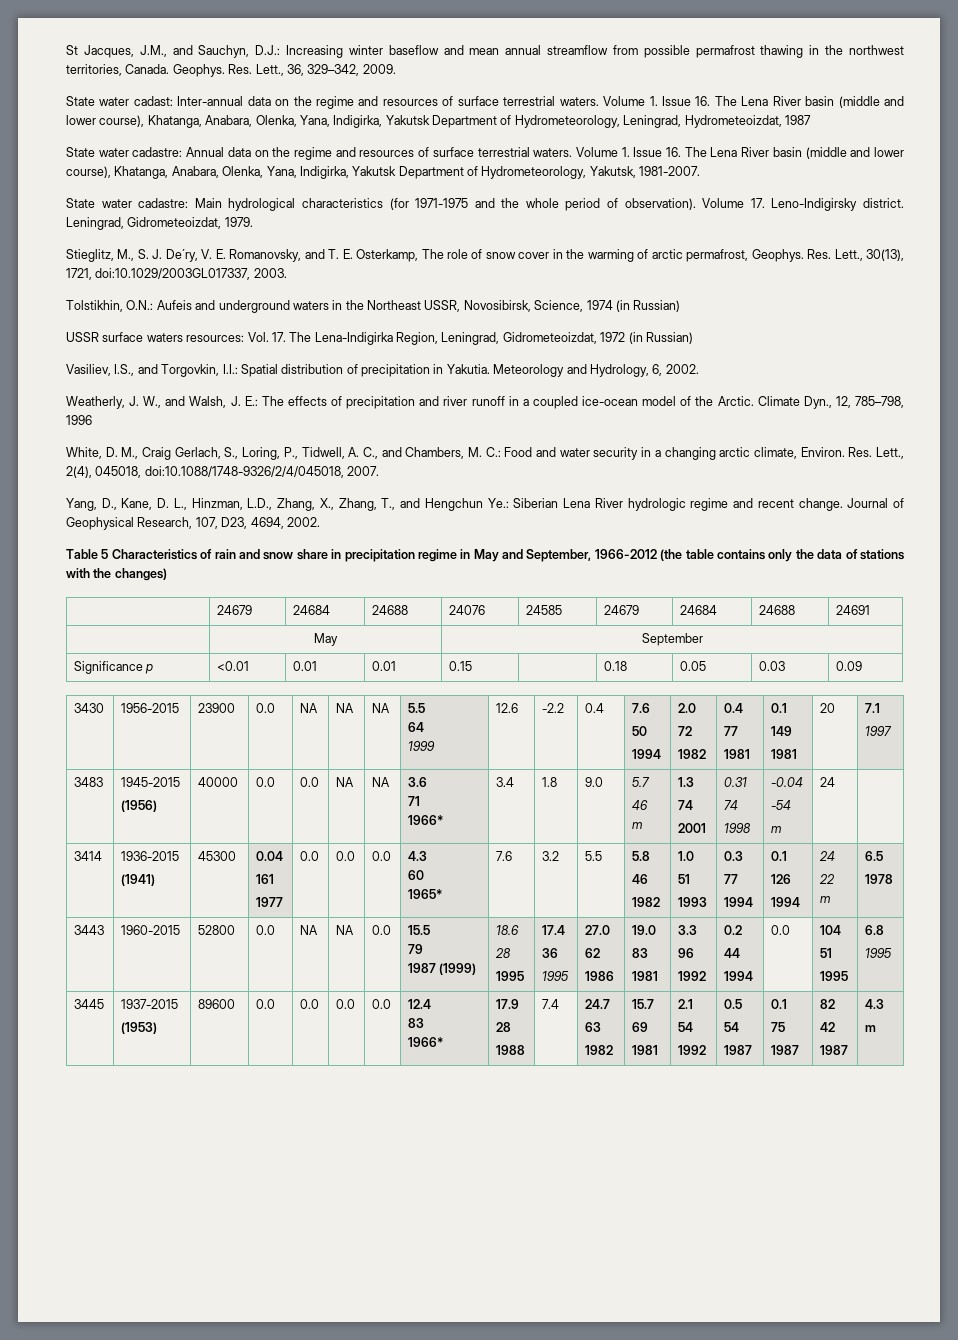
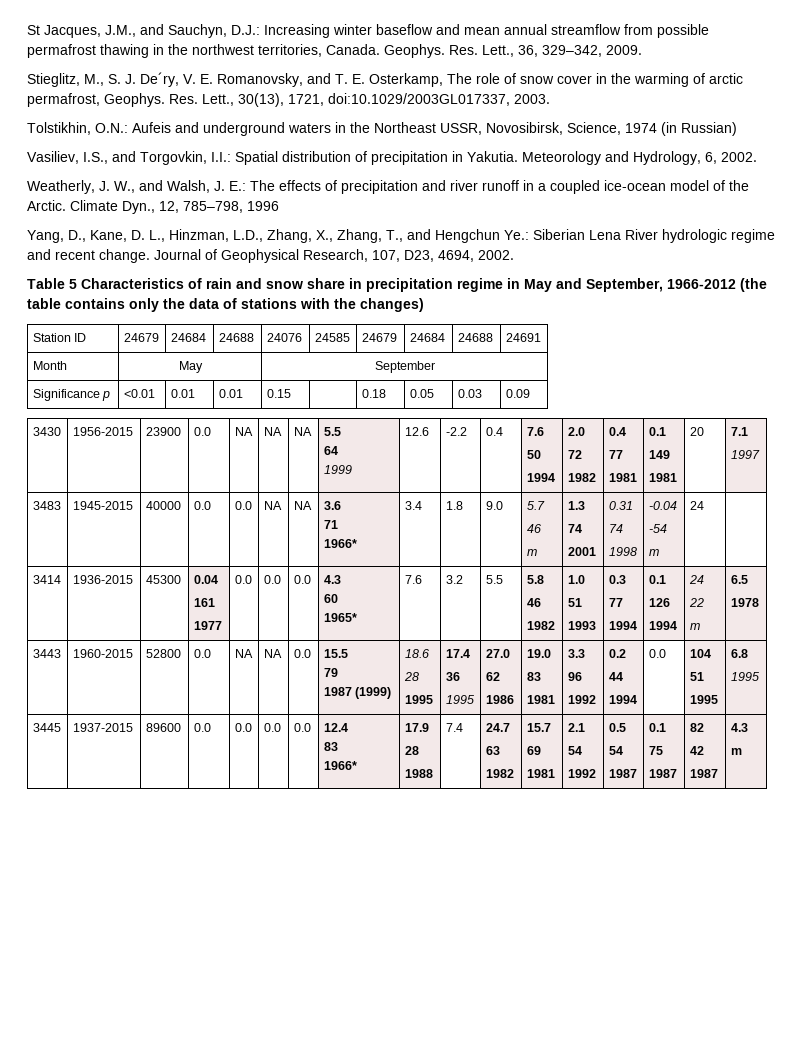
- State water cadast: Inter-annual data on the regime and resources of surface terrestrial waters. Volume 1. Issue 16. The Lena River basin (middle and lower course), Khatanga, Anabara, Olenka, Yana, Indigirka, Yakutsk Department of Hydrometeorology, Leningrad, Hydrometeoizdat, 1987
- State water cadastre: Annual data on the regime and resources of surface terrestrial waters. Volume 1. Issue 16. The Lena River basin (middle and lower course), Khatanga, Anabara, Olenka, Yana, Indigirka, Yakutsk Department of Hydrometeorology, Yakutsk, 1981-2007.
- State water cadastre: Main hydrological characteristics (for 1971-1975 and the whole period of observation). Volume 17. Leno-Indigirsky district. Leningrad, Gidrometeoizdat, 1979.
- USSR surface waters resources: Vol. 17. The Lena-Indigirka Region, Leningrad, Gidrometeoizdat, 1972 (in Russian)
- White, D. M., Craig Gerlach, S., Loring, P., Tidwell, A. C., and Chambers, M. C.: Food and water security in a changing arctic climate, Environ. Res. Lett., 2(4), 045018, doi:10.1088/1748-9326/2/4/045018, 2007.
- | 24679 | 24684 | 24688 | 24076 | 24585 | 24679 | 24684 | 24688 | 24691
+ Station ID | 24679 | 24684 | 24688 | 24076 | 24585 | 24679 | 24684 | 24688 | 24691
- | May | September
+ Month | May | September
- 3483 | 1945-2015
- (1956) | 40000 | 0.0 | 0.0 | NA | NA | 3.6
+ 3483 | 1945-2015 | 40000 | 0.0 | 0.0 | NA | NA | 3.6
- 3414 | 1936-2015
- (1941) | 45300 | 0.04
+ 3414 | 1936-2015 | 45300 | 0.04
- 3445 | 1937-2015
- (1953) | 89600 | 0.0 | 0.0 | 0.0 | 0.0 | 12.4
+ 3445 | 1937-2015 | 89600 | 0.0 | 0.0 | 0.0 | 0.0 | 12.4

